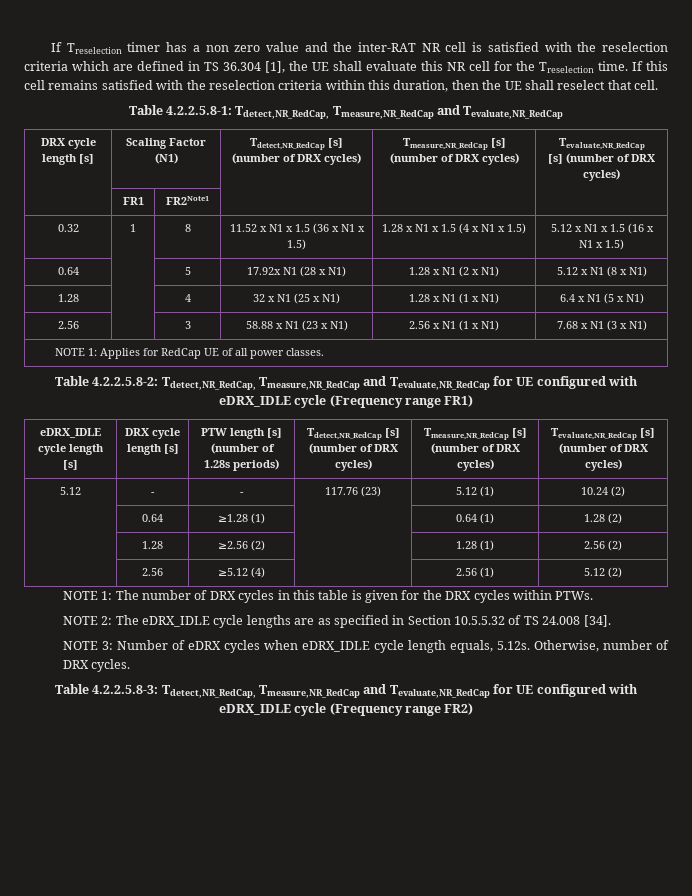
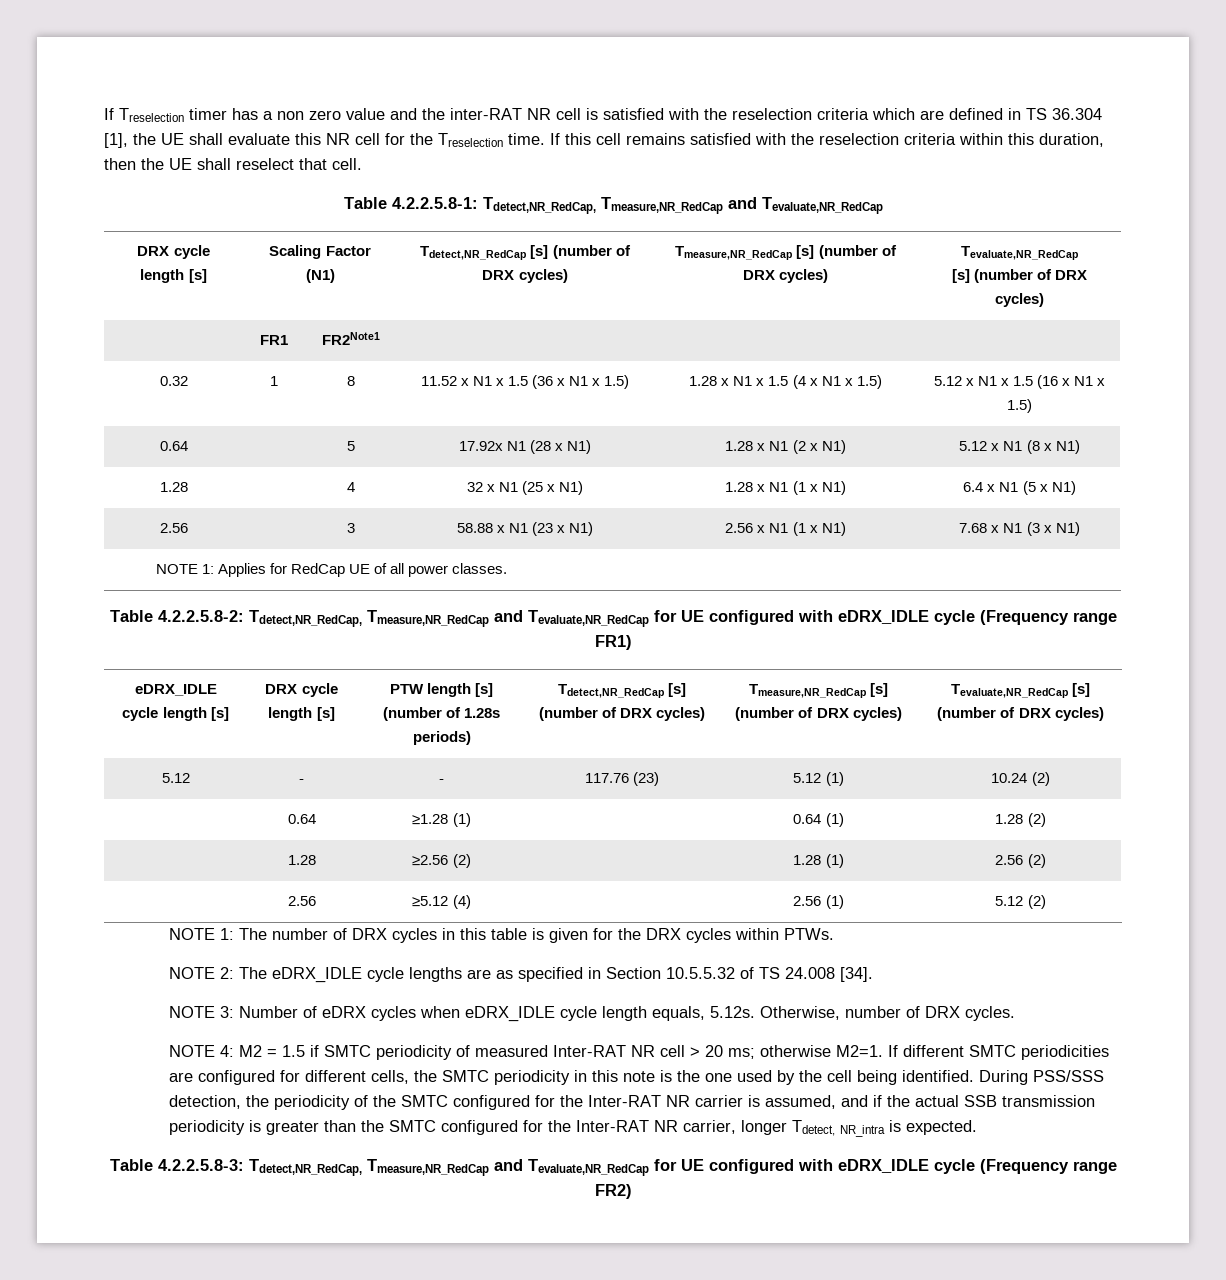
+ NOTE 4: M2 = 1.5 if SMTC periodicity of measured Inter-RAT NR cell > 20 ms; otherwise M2=1. If different SMTC periodicities are configured for different cells, the SMTC periodicity in this note is the one used by the cell being identified. During PSS/SSS detection, the periodicity of the SMTC configured for the Inter-RAT NR carrier is assumed, and if the actual SSB transmission periodicity is greater than the SMTC configured for the Inter-RAT NR carrier, longer Tdetect, NR_intra is expected.

